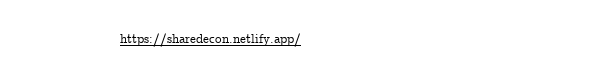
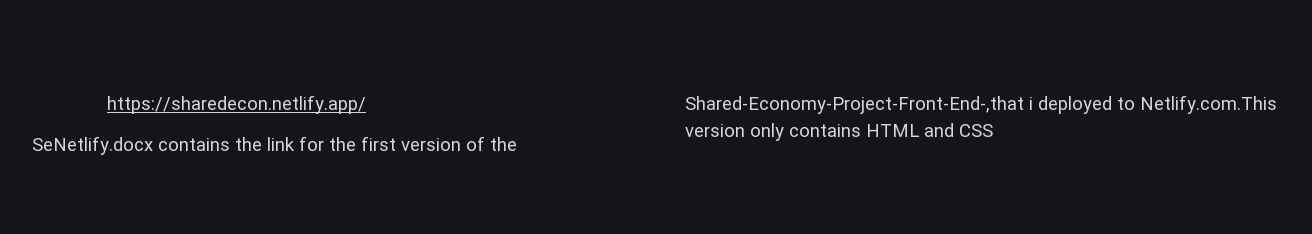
+ SeNetlify.docx contains the link for the first version of the Shared-Economy-Project-Front-End-,that i deployed to Netlify.com.This version only contains HTML and CSS

